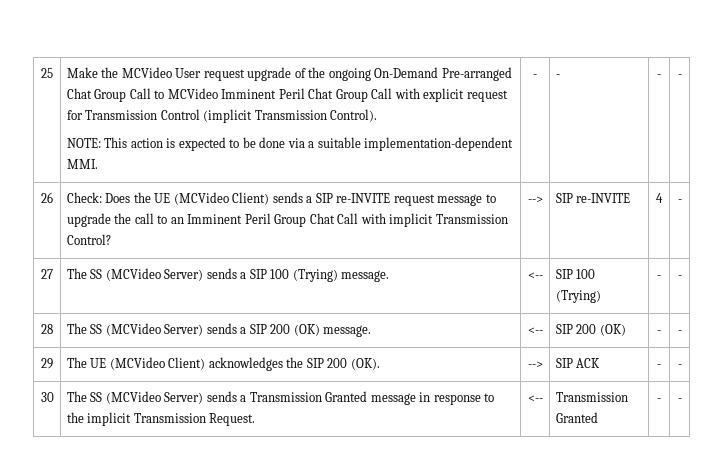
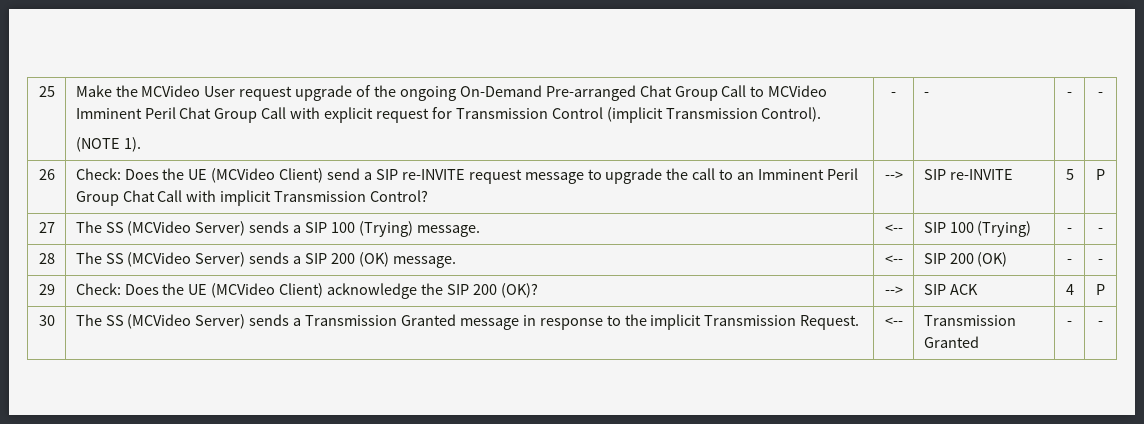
- NOTE: This action is expected to be done via a suitable implementation-dependent MMI.
+ (NOTE 1).
- 26 | Check: Does the UE (MCVideo Client) sends a SIP re-INVITE request message to upgrade the call to an Imminent Peril Group Chat Call with implicit Transmission Control? | --> | SIP re-INVITE | 4 | -
+ 26 | Check: Does the UE (MCVideo Client) send a SIP re-INVITE request message to upgrade the call to an Imminent Peril Group Chat Call with implicit Transmission Control? | --> | SIP re-INVITE | 5 | P
- 29 | The UE (MCVideo Client) acknowledges the SIP 200 (OK). | --> | SIP ACK | - | -
+ 29 | Check: Does the UE (MCVideo Client) acknowledge the SIP 200 (OK)? | --> | SIP ACK | 4 | P

